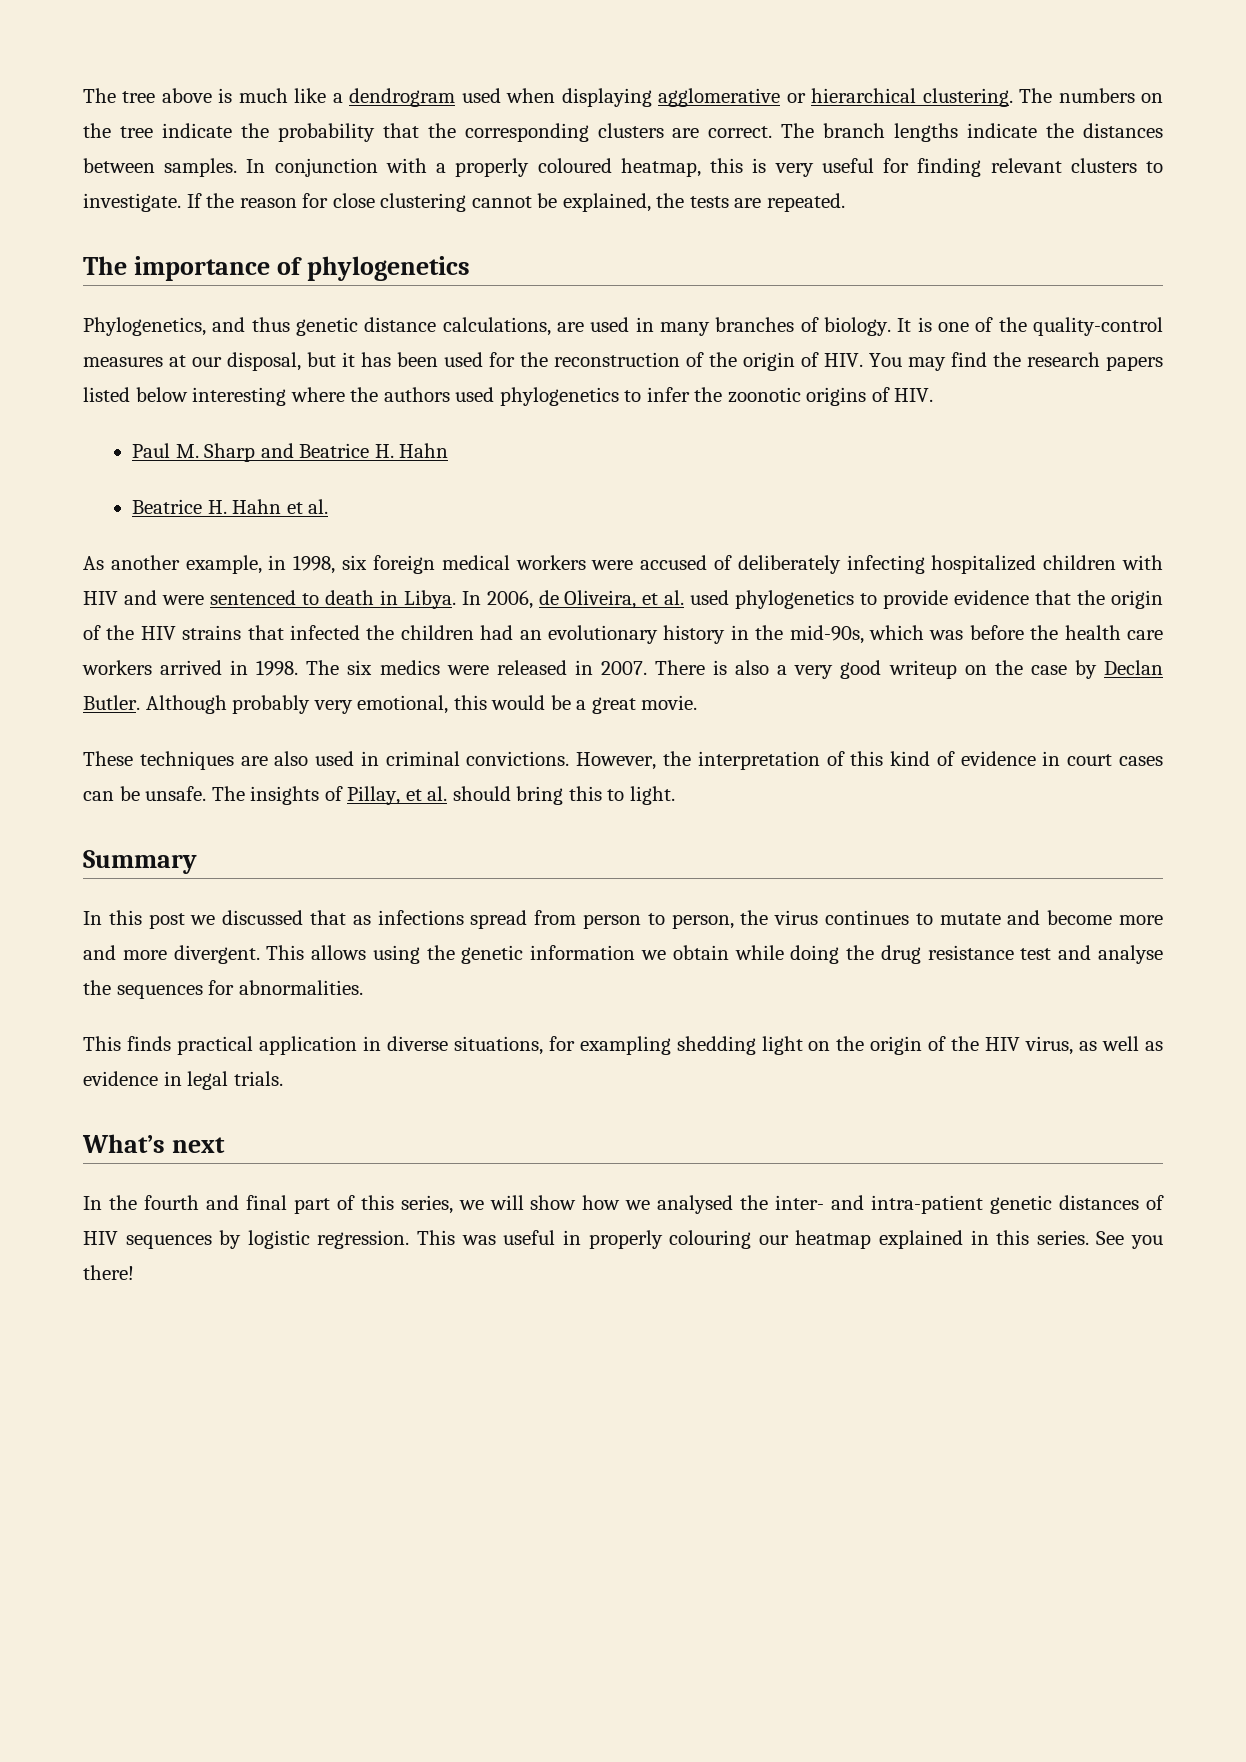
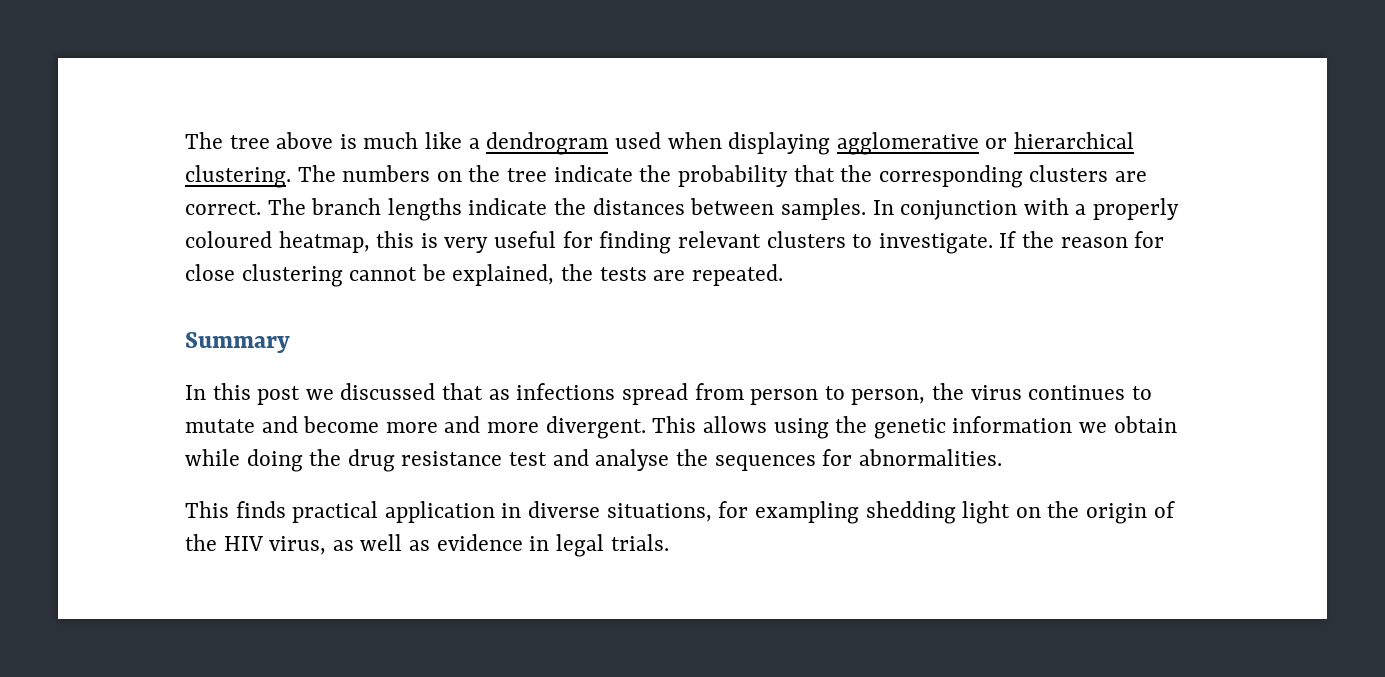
- The importance of phylogenetics
- Phylogenetics, and thus genetic distance calculations, are used in many branches of biology. It is one of the quality-control measures at our disposal, but it has been used for the reconstruction of the origin of HIV. You may find the research papers listed below interesting where the authors used phylogenetics to infer the zoonotic origins of HIV.
- Paul M. Sharp and Beatrice H. Hahn
- Beatrice H. Hahn et al.
- As another example, in 1998, six foreign medical workers were accused of deliberately infecting hospitalized children with HIV and were sentenced to death in Libya. In 2006, de Oliveira, et al. used phylogenetics to provide evidence that the origin of the HIV strains that infected the children had an evolutionary history in the mid-90s, which was before the health care workers arrived in 1998. The six medics were released in 2007. There is also a very good writeup on the case by Declan Butler. Although probably very emotional, this would be a great movie.
- These techniques are also used in criminal convictions. However, the interpretation of this kind of evidence in court cases can be unsafe. The insights of Pillay, et al. should bring this to light.
- What’s next
- In the fourth and final part of this series, we will show how we analysed the inter- and intra-patient genetic distances of HIV sequences by logistic regression. This was useful in properly colouring our heatmap explained in this series. See you there!

